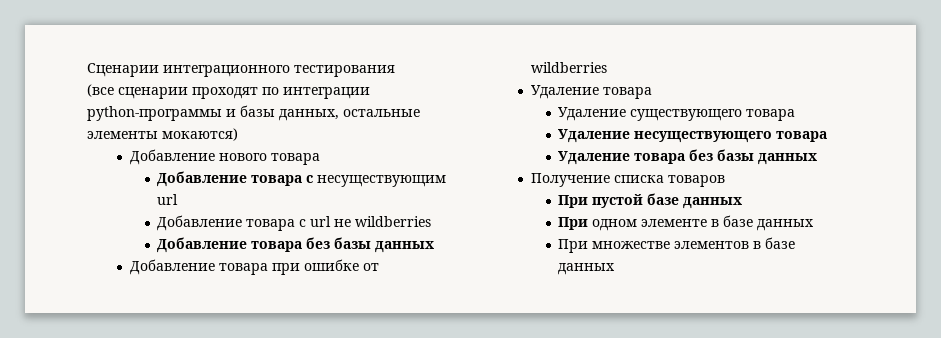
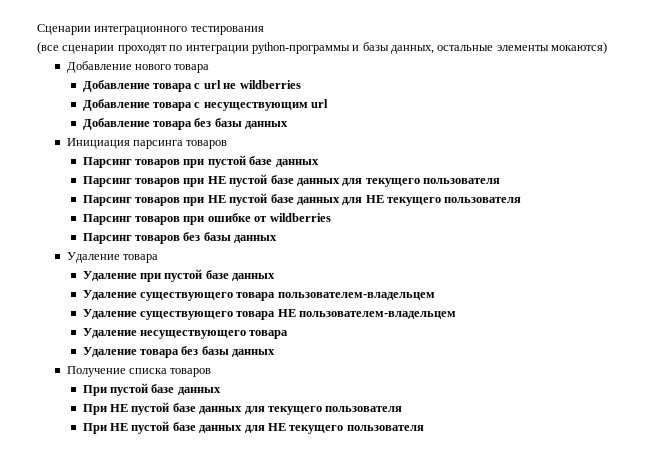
+ Добавление товара с url не wildberries
  Добавление товара с несуществующим url
- Добавление товара с url не wildberries
- Добавление товара при ошибке от wildberries
+ Инициация парсинга товаров
+ Парсинг товаров при пустой базе данных
+ Парсинг товаров при НЕ пустой базе данных для текущего пользователя
+ Парсинг товаров при НЕ пустой базе данных для НЕ текущего пользователя
+ Парсинг товаров при ошибке от wildberries
+ Парсинг товаров без базы данных
  Удаление товара
- Удаление существующего товара
+ Удаление при пустой базе данных
+ Удаление существующего товара пользователем-владельцем
+ Удаление существующего товара НЕ пользователем-владельцем
- При одном элементе в базе данных
- При множестве элементов в базе данных
+ При НЕ пустой базе данных для текущего пользователя
+ При НЕ пустой базе данных для НЕ текущего пользователя

